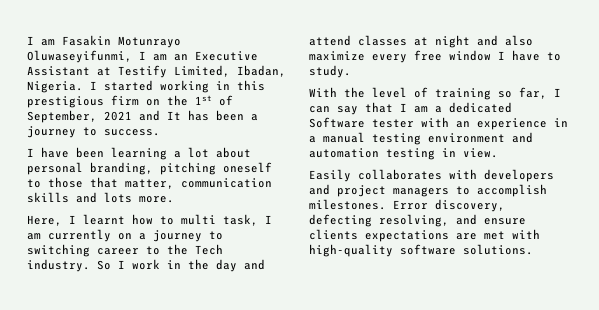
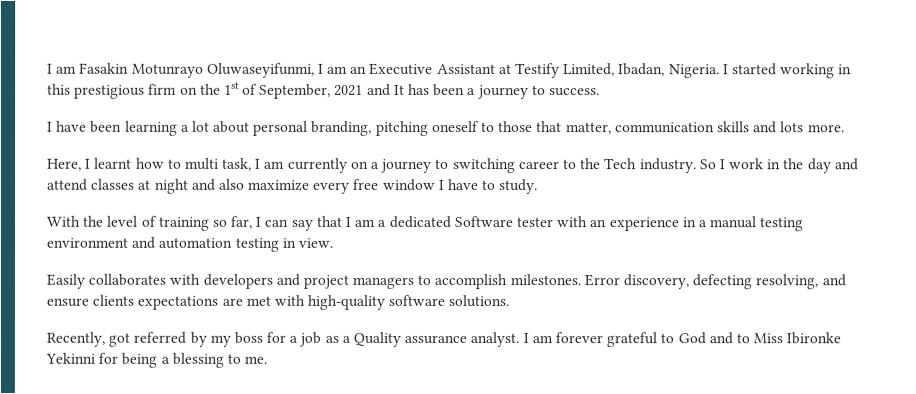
+ Recently, got referred by my boss for a job as a Quality assurance analyst. I am forever grateful to God and to Miss Ibironke Yekinni for being a blessing to me.

